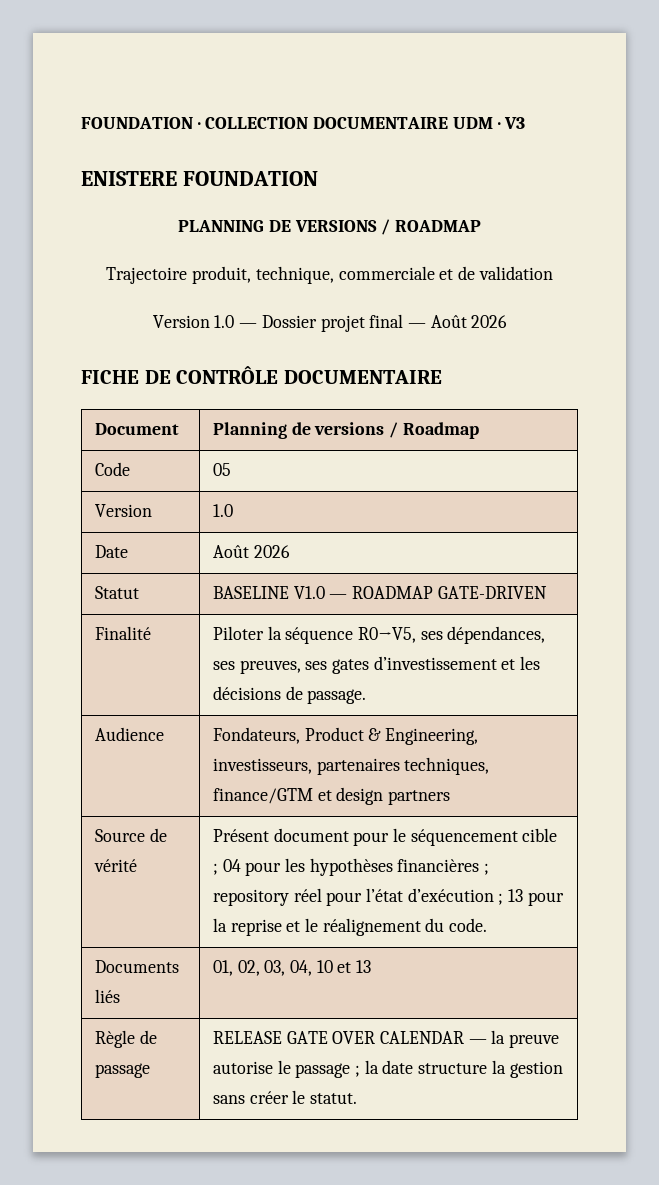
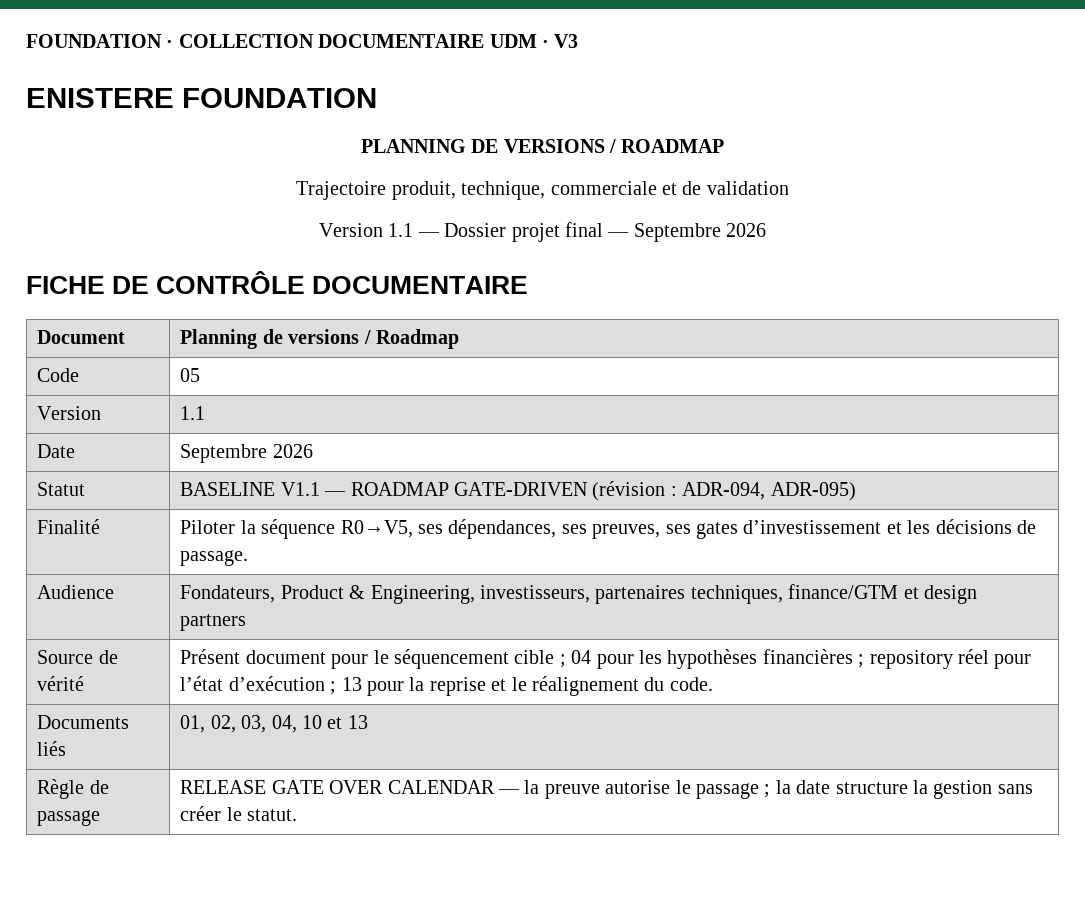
- Version 1.0 — Dossier projet final — Août 2026
+ Version 1.1 — Dossier projet final — Septembre 2026
- Version | 1.0
+ Version | 1.1
- Date | Août 2026
+ Date | Septembre 2026
- Statut | BASELINE V1.0 — ROADMAP GATE-DRIVEN
+ Statut | BASELINE V1.1 — ROADMAP GATE-DRIVEN (révision : ADR-094, ADR-095)

